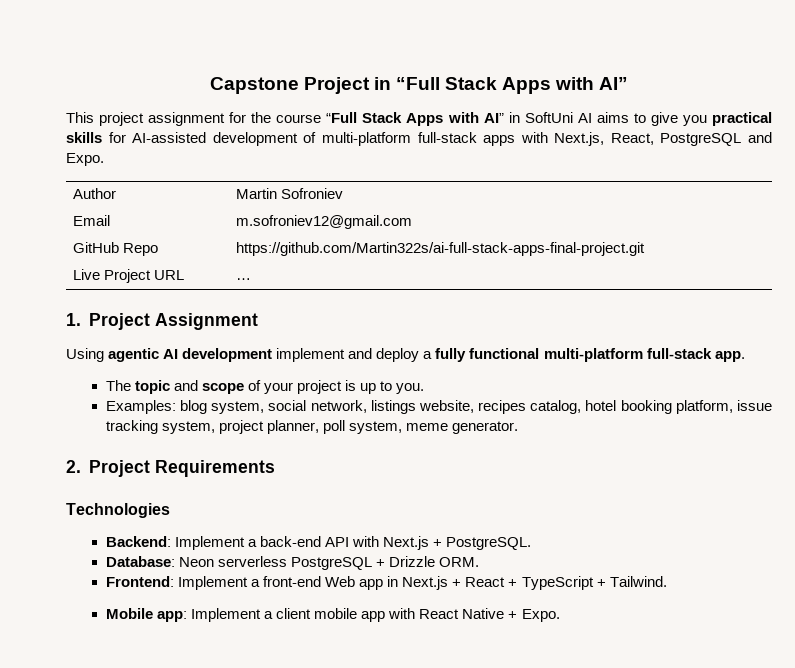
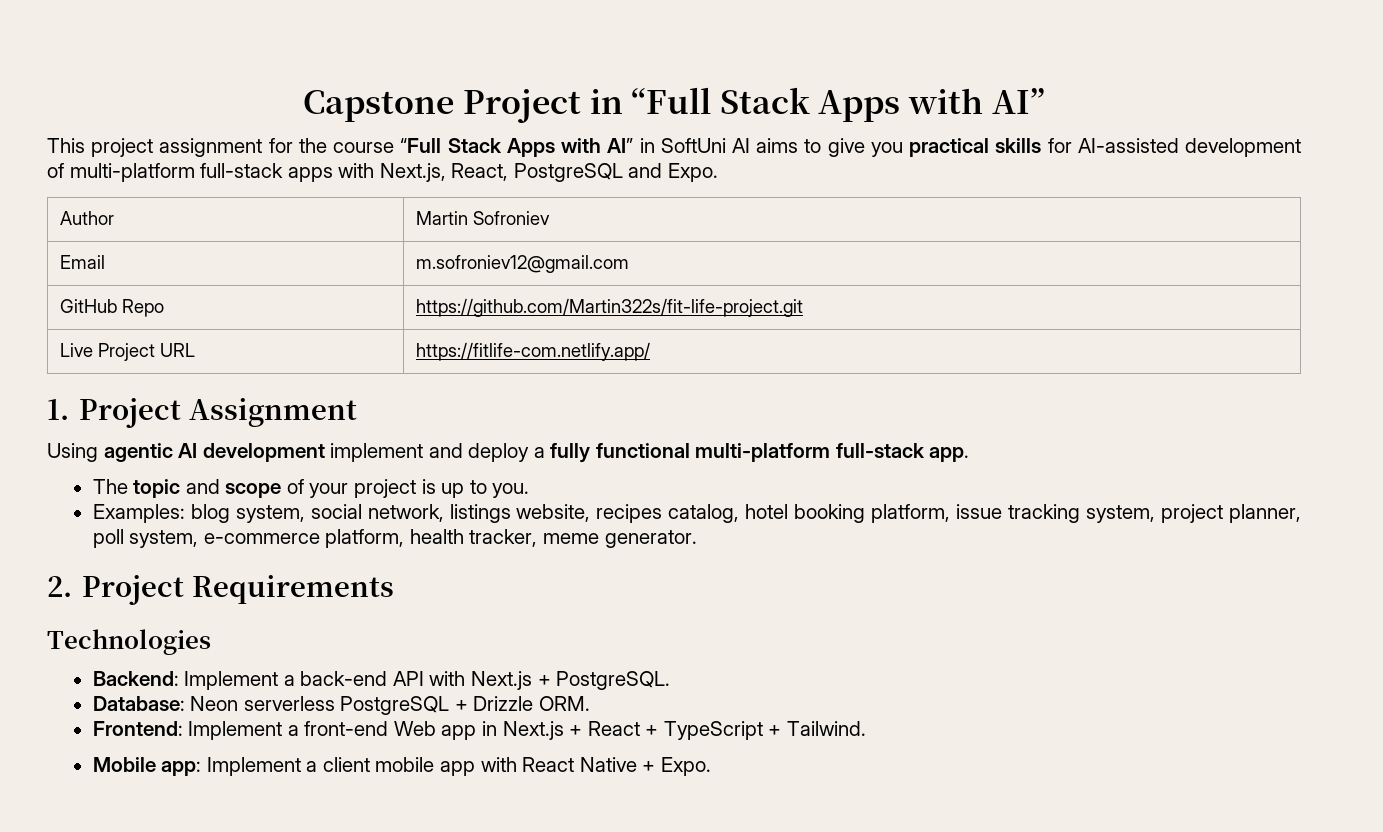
- GitHub Repo | https://github.com/Martin322s/ai-full-stack-apps-final-project.git
+ GitHub Repo | https://github.com/Martin322s/fit-life-project.git
- Live Project URL | …
+ Live Project URL | https://fitlife-com.netlify.app/
- Examples: blog system, social network, listings website, recipes catalog, hotel booking platform, issue tracking system, project planner, poll system, meme generator.
+ Examples: blog system, social network, listings website, recipes catalog, hotel booking platform, issue tracking system, project planner, poll system, e-commerce platform, health tracker, meme generator.

